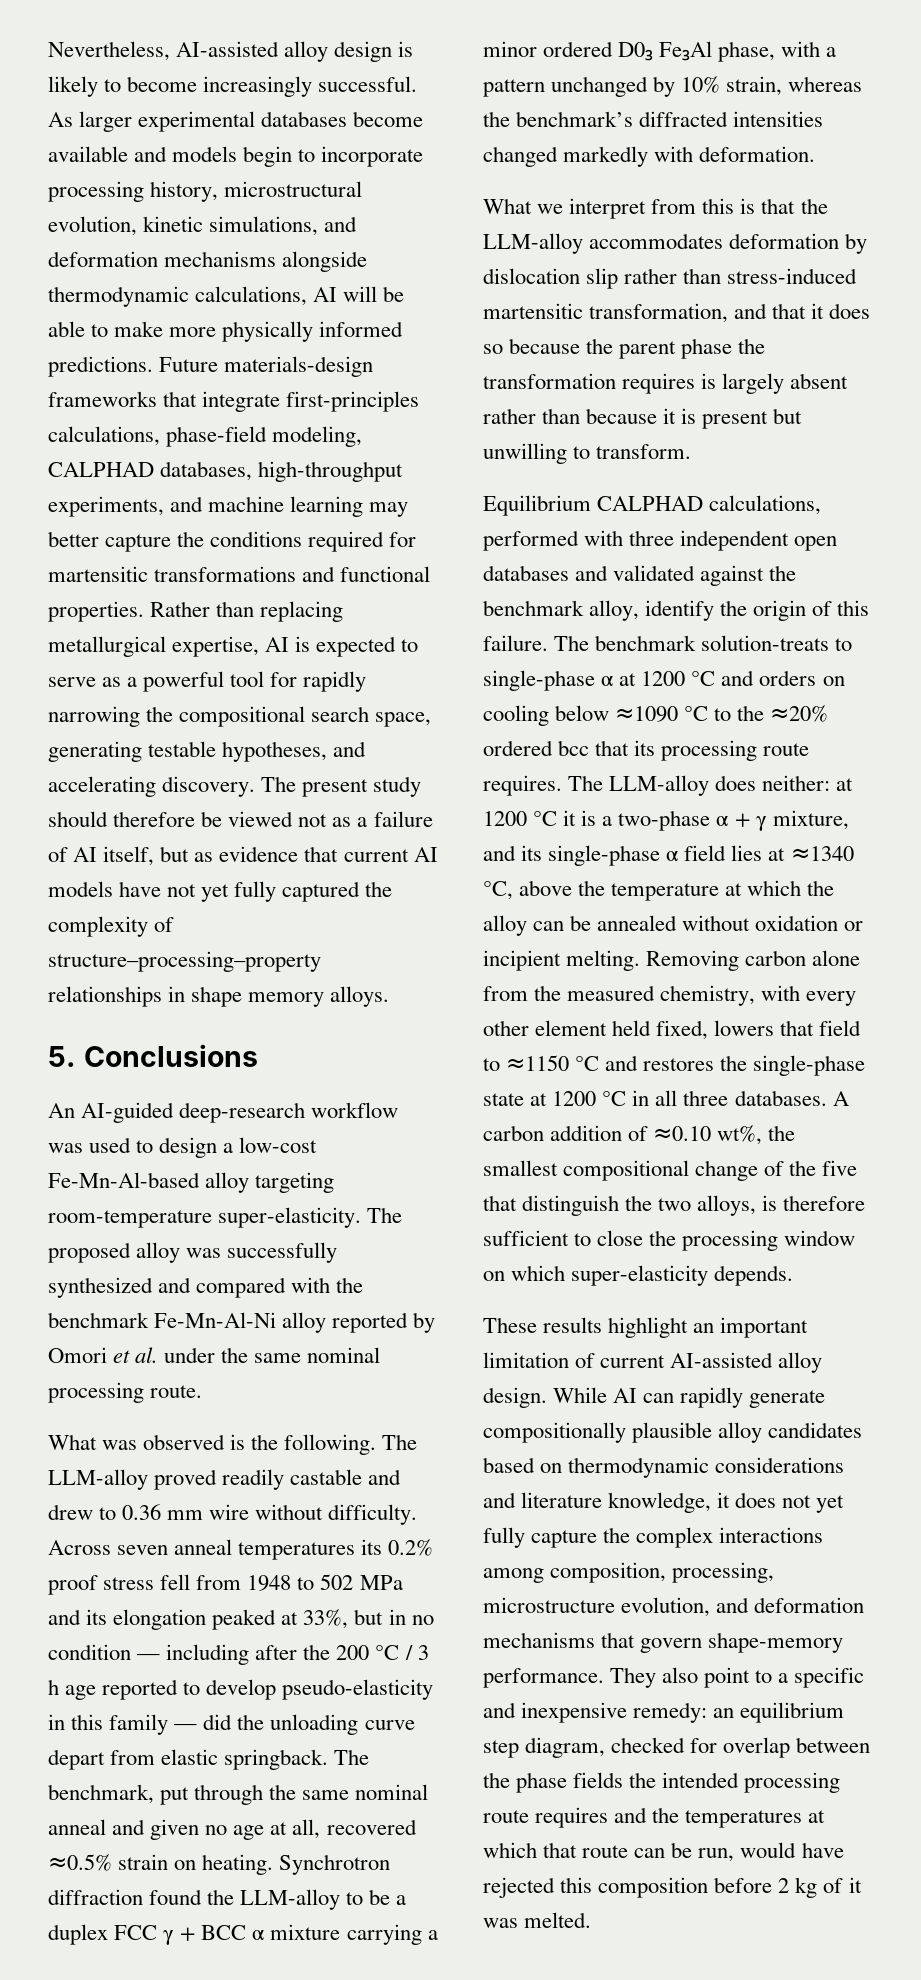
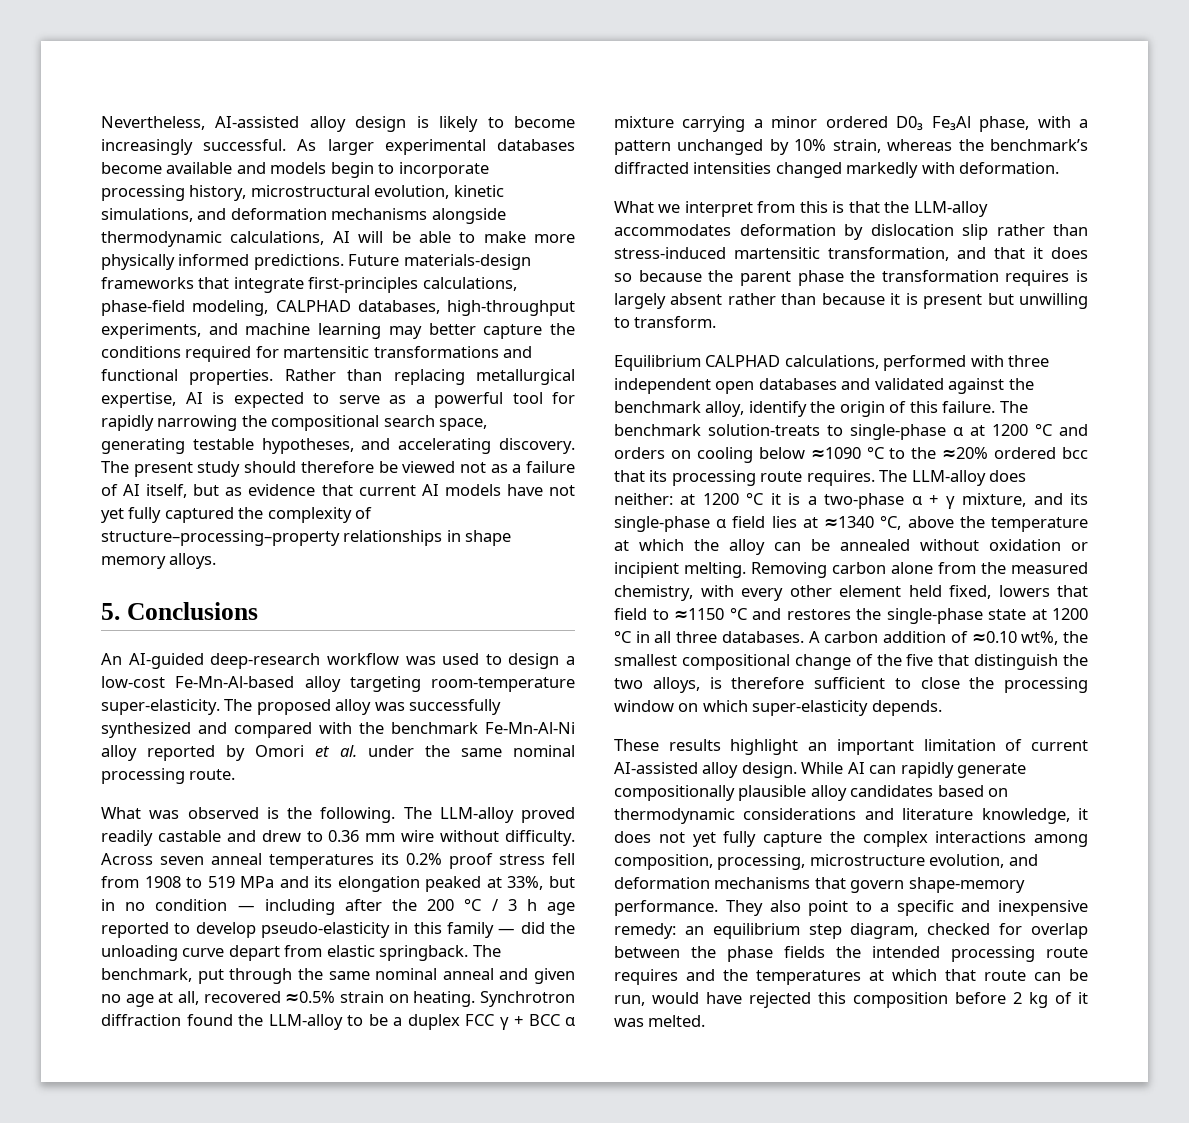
- Across seven anneal temperatures its 0.2% proof stress fell from 1948 to 502 MPa and its elongation peaked at 33%, but in no condition — including after the 200 °C / 3 h age reported to develop pseudo-elasticity in this family — did the unloading curve depart from elastic springback.
+ Across seven anneal temperatures its 0.2% proof stress fell from 1908 to 519 MPa and its elongation peaked at 33%, but in no condition — including after the 200 °C / 3 h age reported to develop pseudo-elasticity in this family — did the unloading curve depart from elastic springback.

